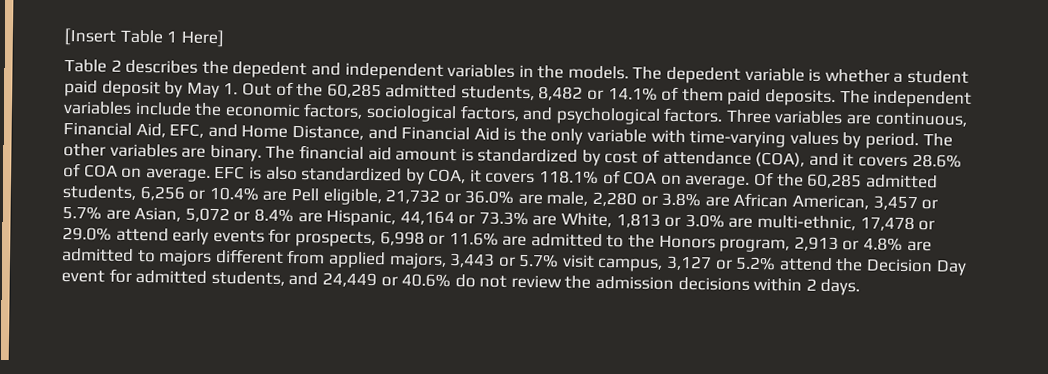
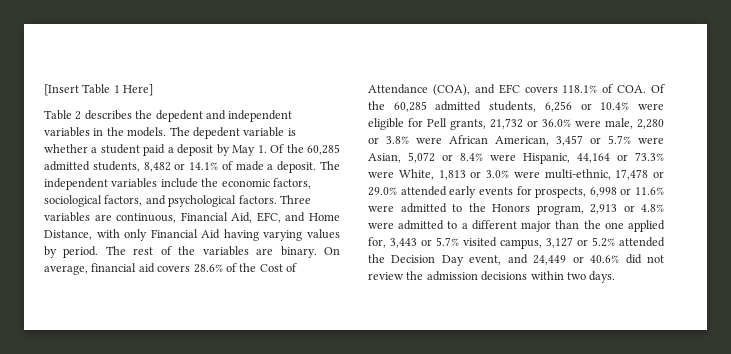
- The depedent variable is whether a student paid deposit by May 1. Out of the 60,285 admitted students, 8,482 or 14.1% of them paid deposits.
+ The depedent variable is whether a student paid a deposit by May 1. Of the 60,285 admitted students, 8,482 or 14.1% of made a deposit.
- Three variables are continuous, Financial Aid, EFC, and Home Distance, and Financial Aid is the only variable with time-varying values by period. The other variables are binary. The financial aid amount is standardized by cost of attendance (COA), and it covers 28.6% of COA on average. EFC is also standardized by COA, it covers 118.1% of COA on average. Of the 60,285 admitted students, 6,256 or 10.4% are Pell eligible, 21,732 or 36.0% are male, 2,280 or 3.8% are African American, 3,457 or 5.7% are Asian, 5,072 or 8.4% are Hispanic, 44,164 or 73.3% are White, 1,813 or 3.0% are multi-ethnic, 17,478 or 29.0% attend early events for prospects, 6,998 or 11.6% are admitted to the Honors program, 2,913 or 4.8% are admitted to majors different from applied majors, 3,443 or 5.7% visit campus, 3,127 or 5.2% attend the Decision Day event for admitted students, and 24,449 or 40.6% do not review the admission decisions within 2 days.
+ Three variables are continuous, Financial Aid, EFC, and Home Distance, with only Financial Aid having varying values by period. The rest of the variables are binary. On average, financial aid covers 28.6% of the Cost of Attendance (COA), and EFC covers 118.1% of COA. Of the 60,285 admitted students, 6,256 or 10.4% were eligible for Pell grants, 21,732 or 36.0% were male, 2,280 or 3.8% were African American, 3,457 or 5.7% were Asian, 5,072 or 8.4% were Hispanic, 44,164 or 73.3% were White, 1,813 or 3.0% were multi-ethnic, 17,478 or 29.0% attended early events for prospects, 6,998 or 11.6% were admitted to the Honors program, 2,913 or 4.8% were admitted to a different major than the one applied for, 3,443 or 5.7% visited campus, 3,127 or 5.2% attended the Decision Day event, and 24,449 or 40.6% did not review the admission decisions within two days.

